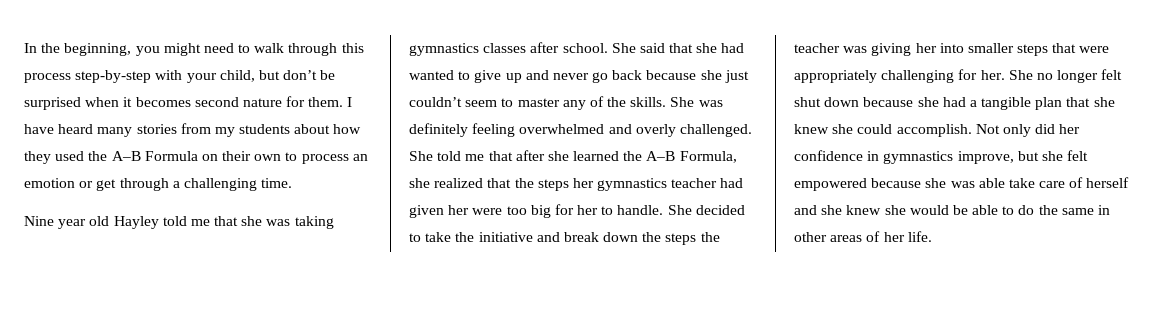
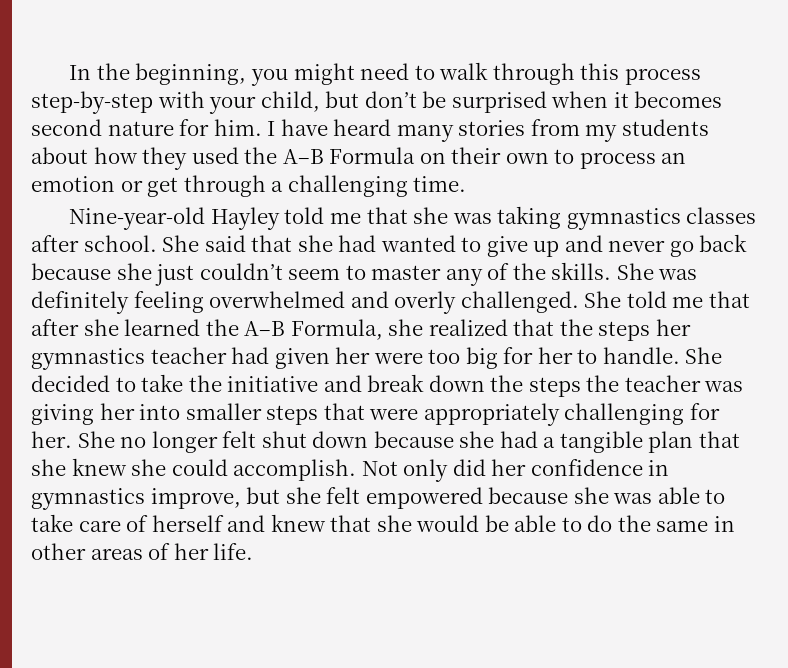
- In the beginning, you might need to walk through this process step-by-step with your child, but don’t be surprised when it becomes second nature for them.
+ In the beginning, you might need to walk through this process step-by-step with your child, but don’t be surprised when it becomes second nature for him.
- Nine year old Hayley told me that she was taking gymnastics classes after school.
+ Nine-year-old Hayley told me that she was taking gymnastics classes after school.
- Not only did her confidence in gymnastics improve, but she felt empowered because she was able take care of herself and she knew she would be able to do the same in other areas of her life.
+ Not only did her confidence in gymnastics improve, but she felt empowered because she was able to take care of herself and knew that she would be able to do the same in other areas of her life.

